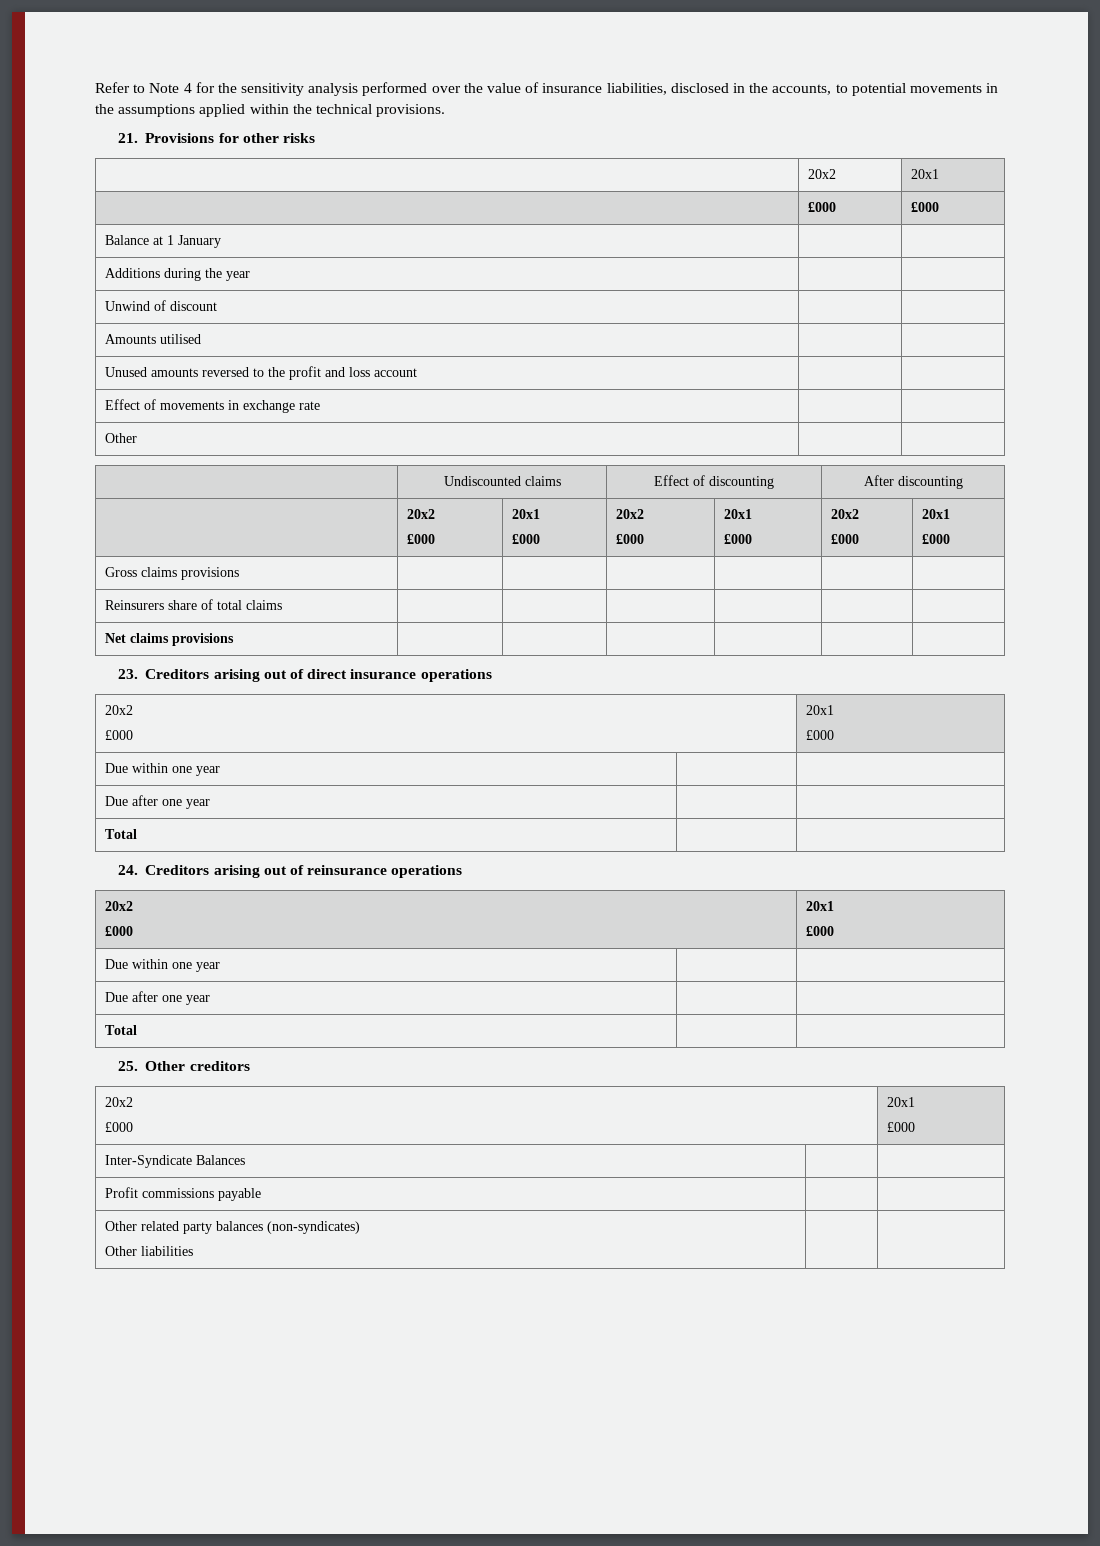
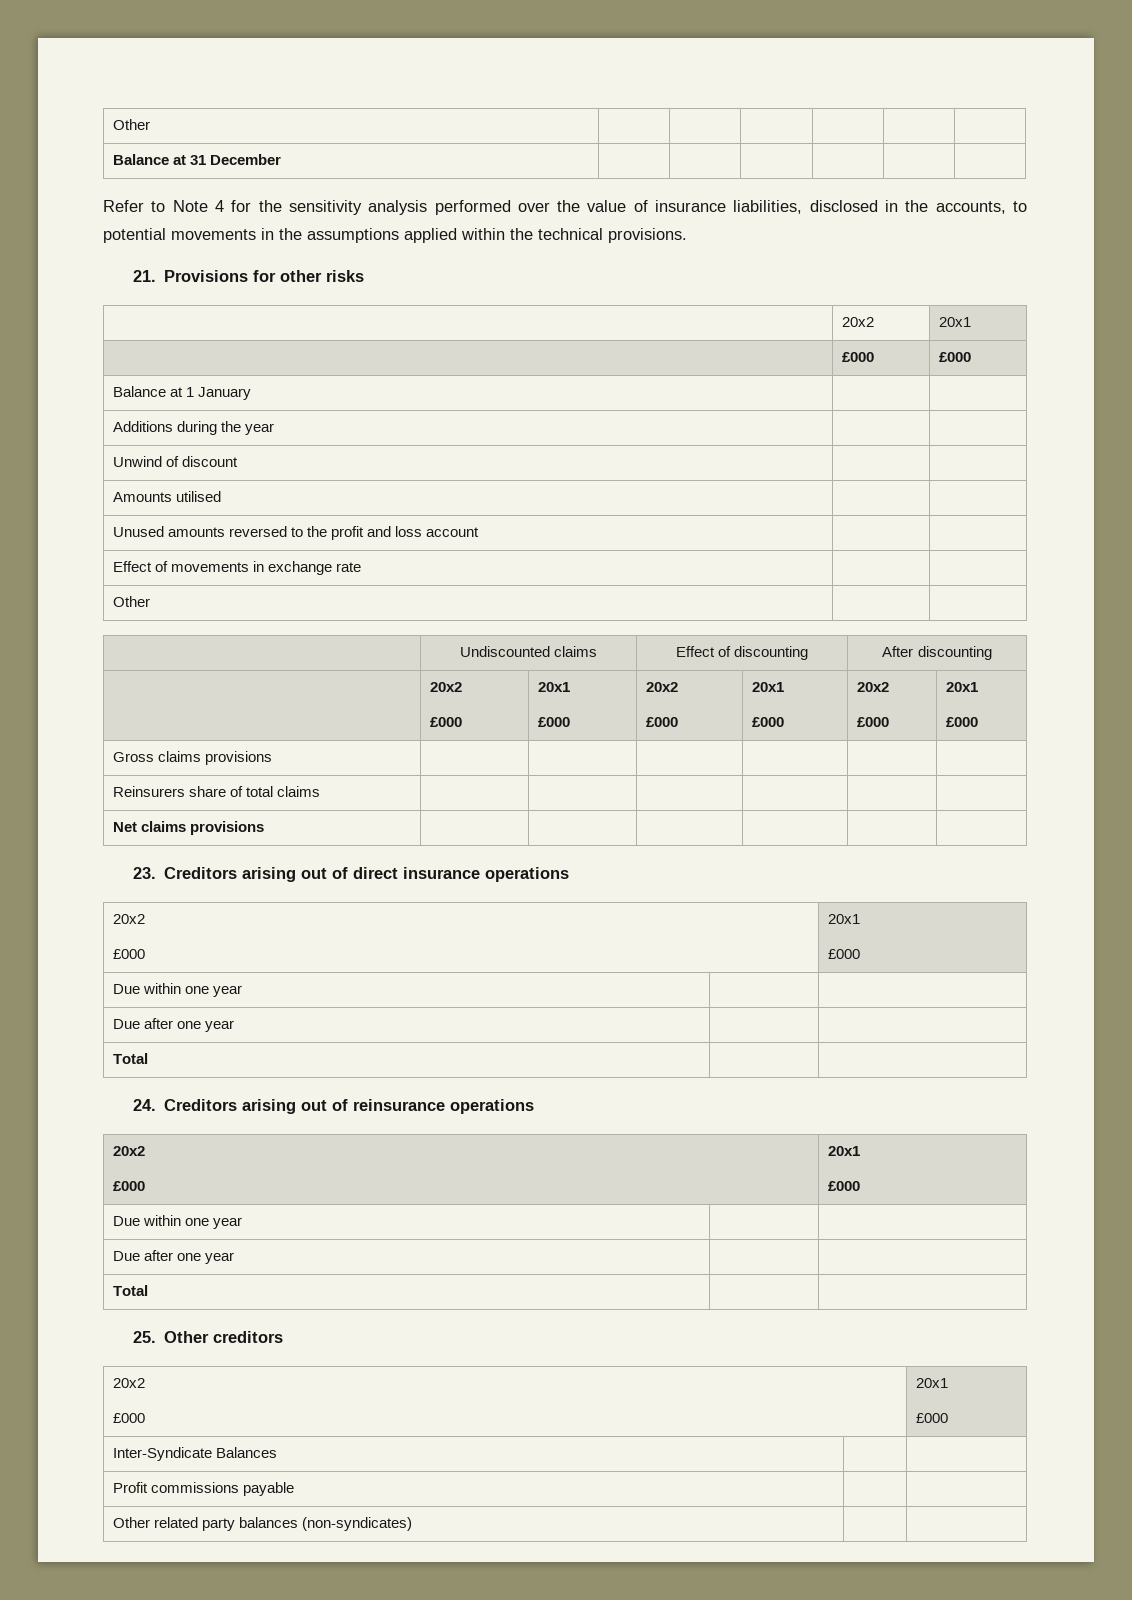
+ Other | | | | | |
+ Balance at 31 December | | | | | |
- Other related party balances (non-syndicates)
- Other liabilities | |
+ Other related party balances (non-syndicates) | |

